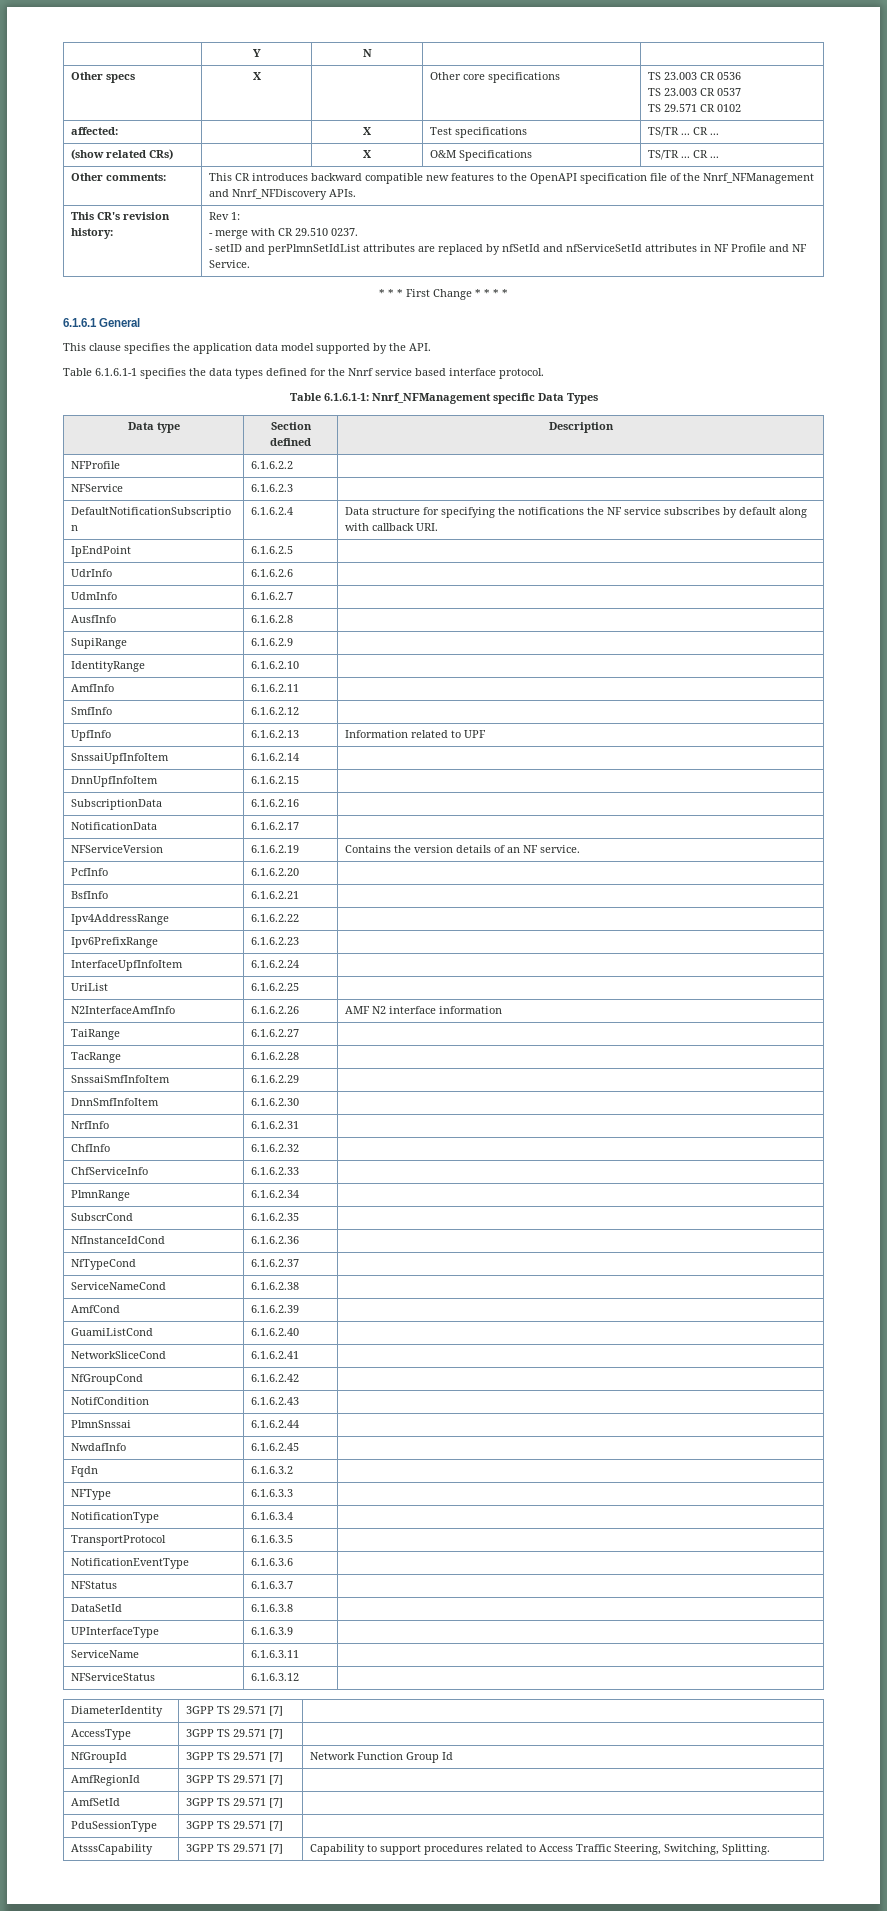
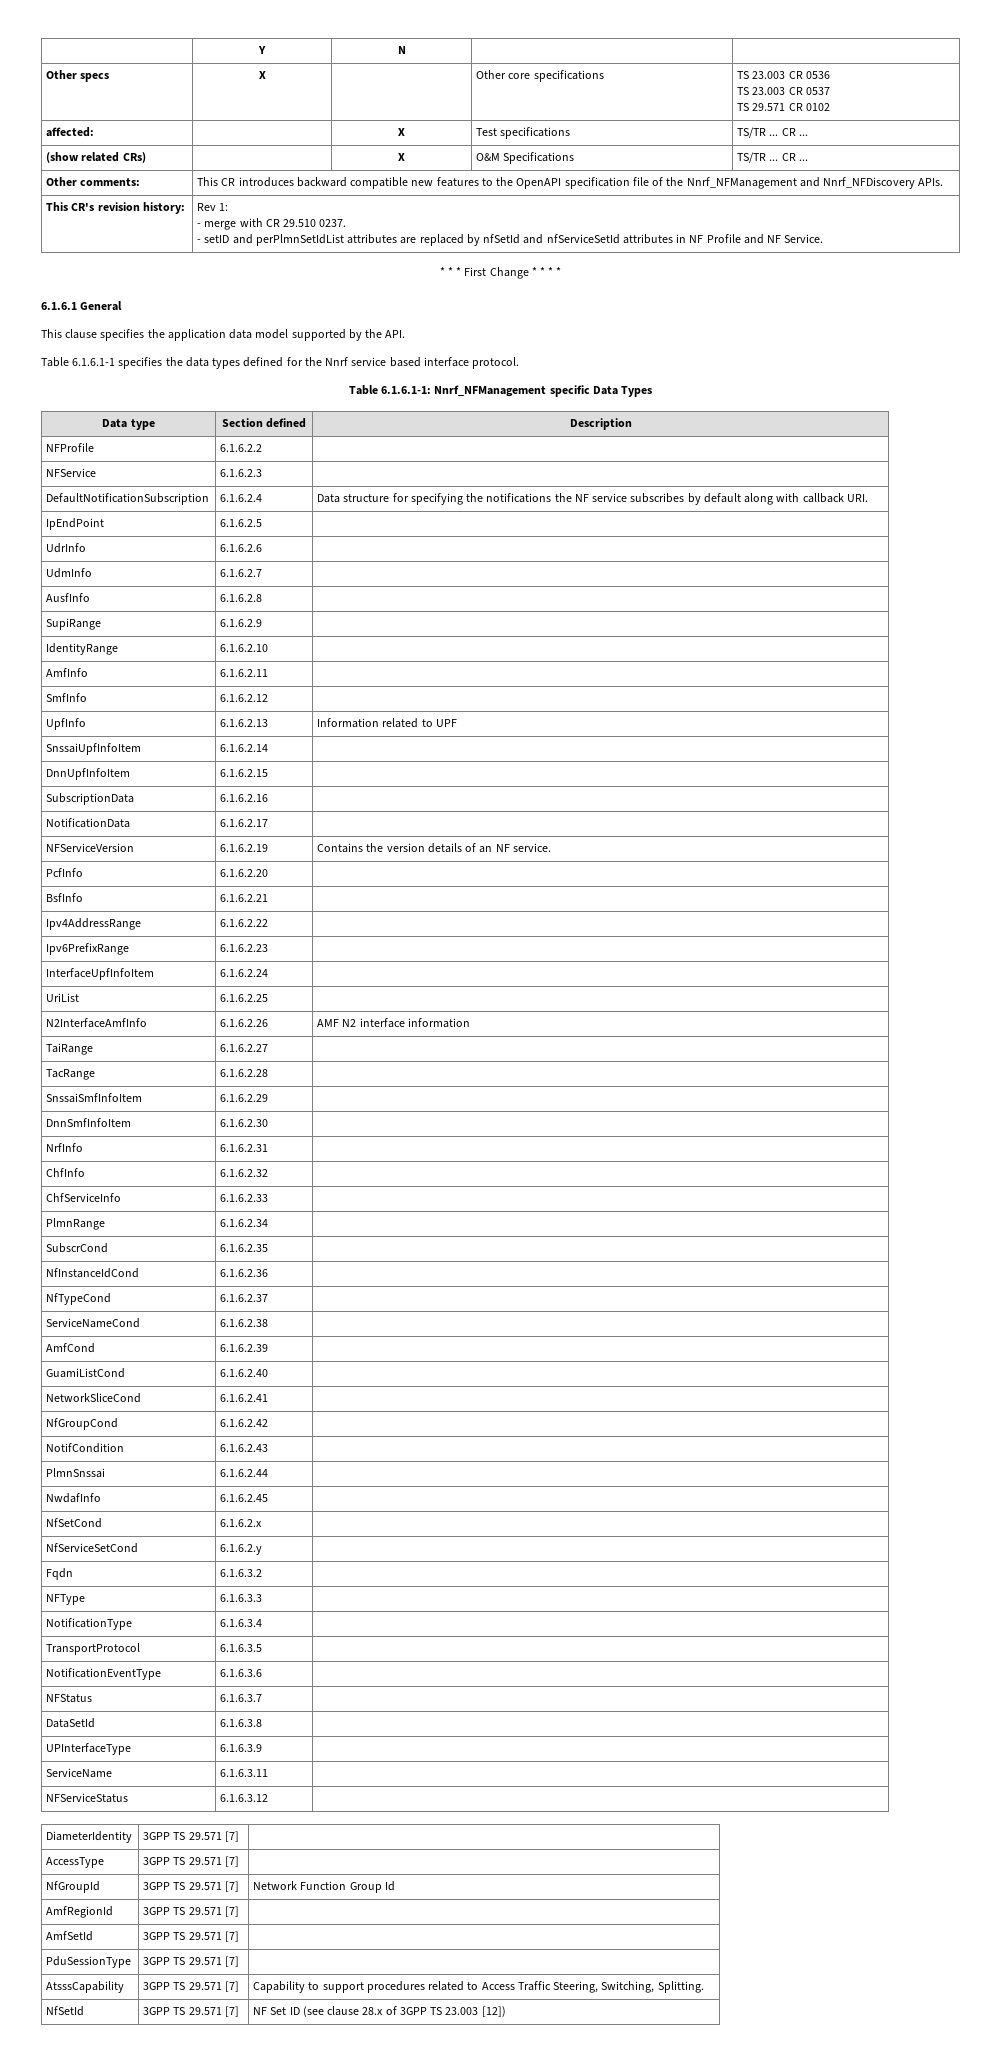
+ NfSetCond | 6.1.6.2.x |
+ NfServiceSetCond | 6.1.6.2.y |
+ NfSetId | 3GPP TS 29.571 [7] | NF Set ID (see clause 28.x of 3GPP TS 23.003 [12])

